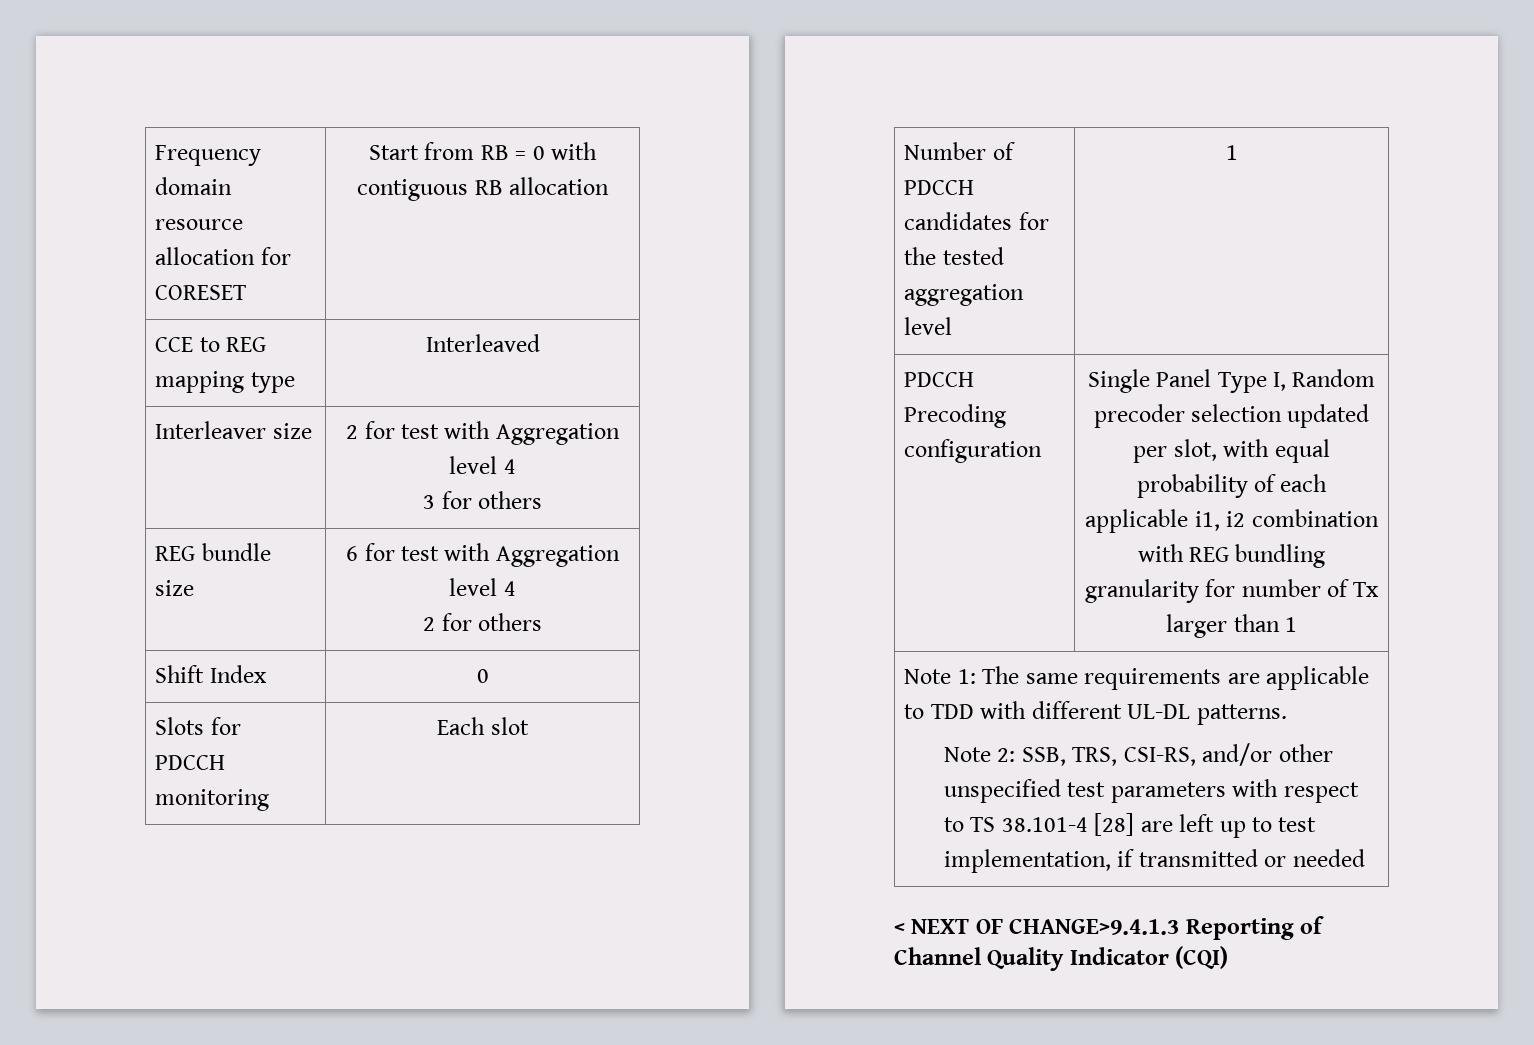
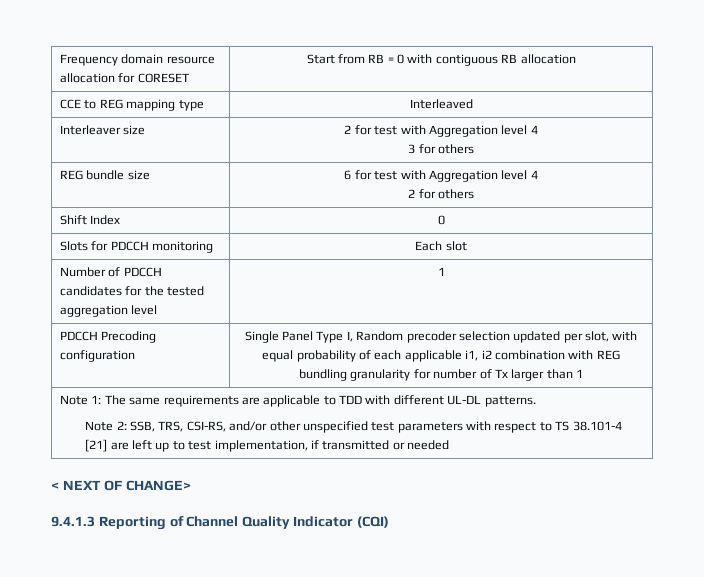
  Note 1: The same requirements are applicable to TDD with different UL-DL patterns.
- Note 2: SSB, TRS, CSI-RS, and/or other unspecified test parameters with respect to TS 38.101-4 [28] are left up to test implementation, if transmitted or needed
+ Note 2: SSB, TRS, CSI-RS, and/or other unspecified test parameters with respect to TS 38.101-4 [21] are left up to test implementation, if transmitted or needed
- < NEXT OF CHANGE>9.4.1.3 Reporting of Channel Quality Indicator (CQI)
+ < NEXT OF CHANGE>
+ 9.4.1.3 Reporting of Channel Quality Indicator (CQI)

